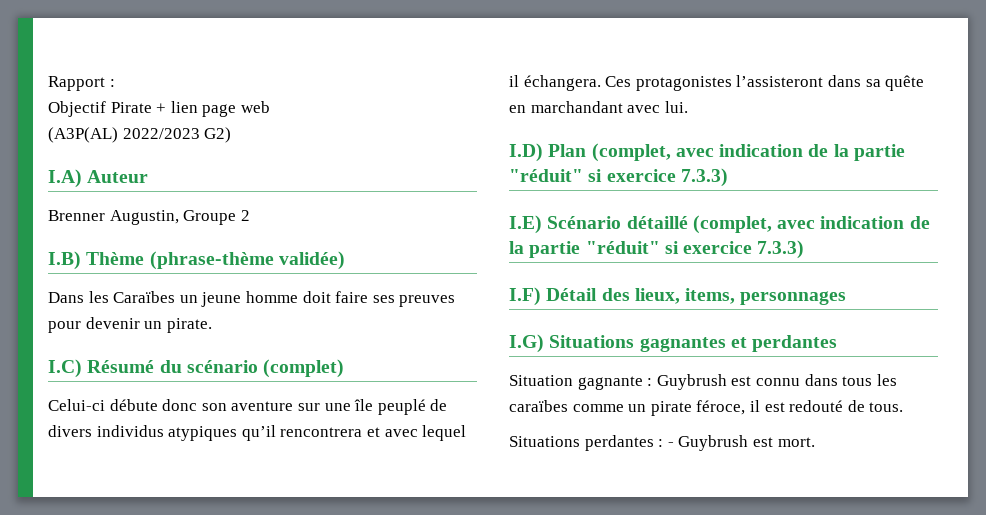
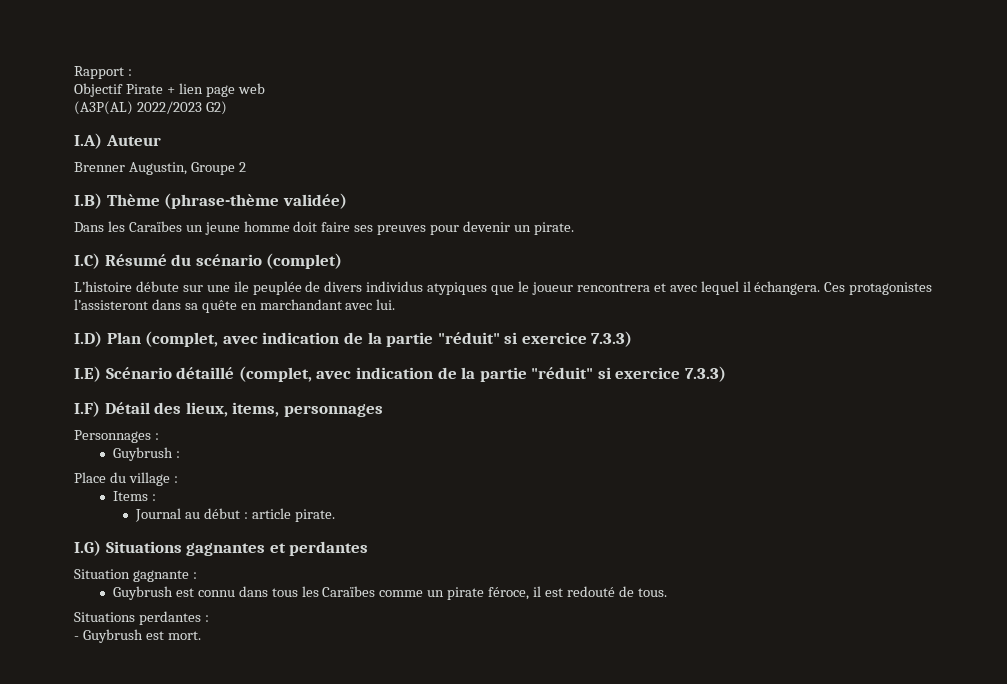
- Celui-ci débute donc son aventure sur une île peuplé de divers individus atypiques qu’il rencontrera et avec lequel il échangera.
+ L’histoire débute sur une ile peuplée de divers individus atypiques que le joueur rencontrera et avec lequel il échangera.
+ Personnages :
+ Guybrush :
+ Place du village :
+ Items :
+ Journal au début : article pirate.
- Situation gagnante : Guybrush est connu dans tous les caraïbes comme un pirate féroce, il est redouté de tous.
+ Situation gagnante :
+ Guybrush est connu dans tous les Caraïbes comme un pirate féroce, il est redouté de tous.
- Situations perdantes : - Guybrush est mort.
+ Situations perdantes :
+ - Guybrush est mort.

